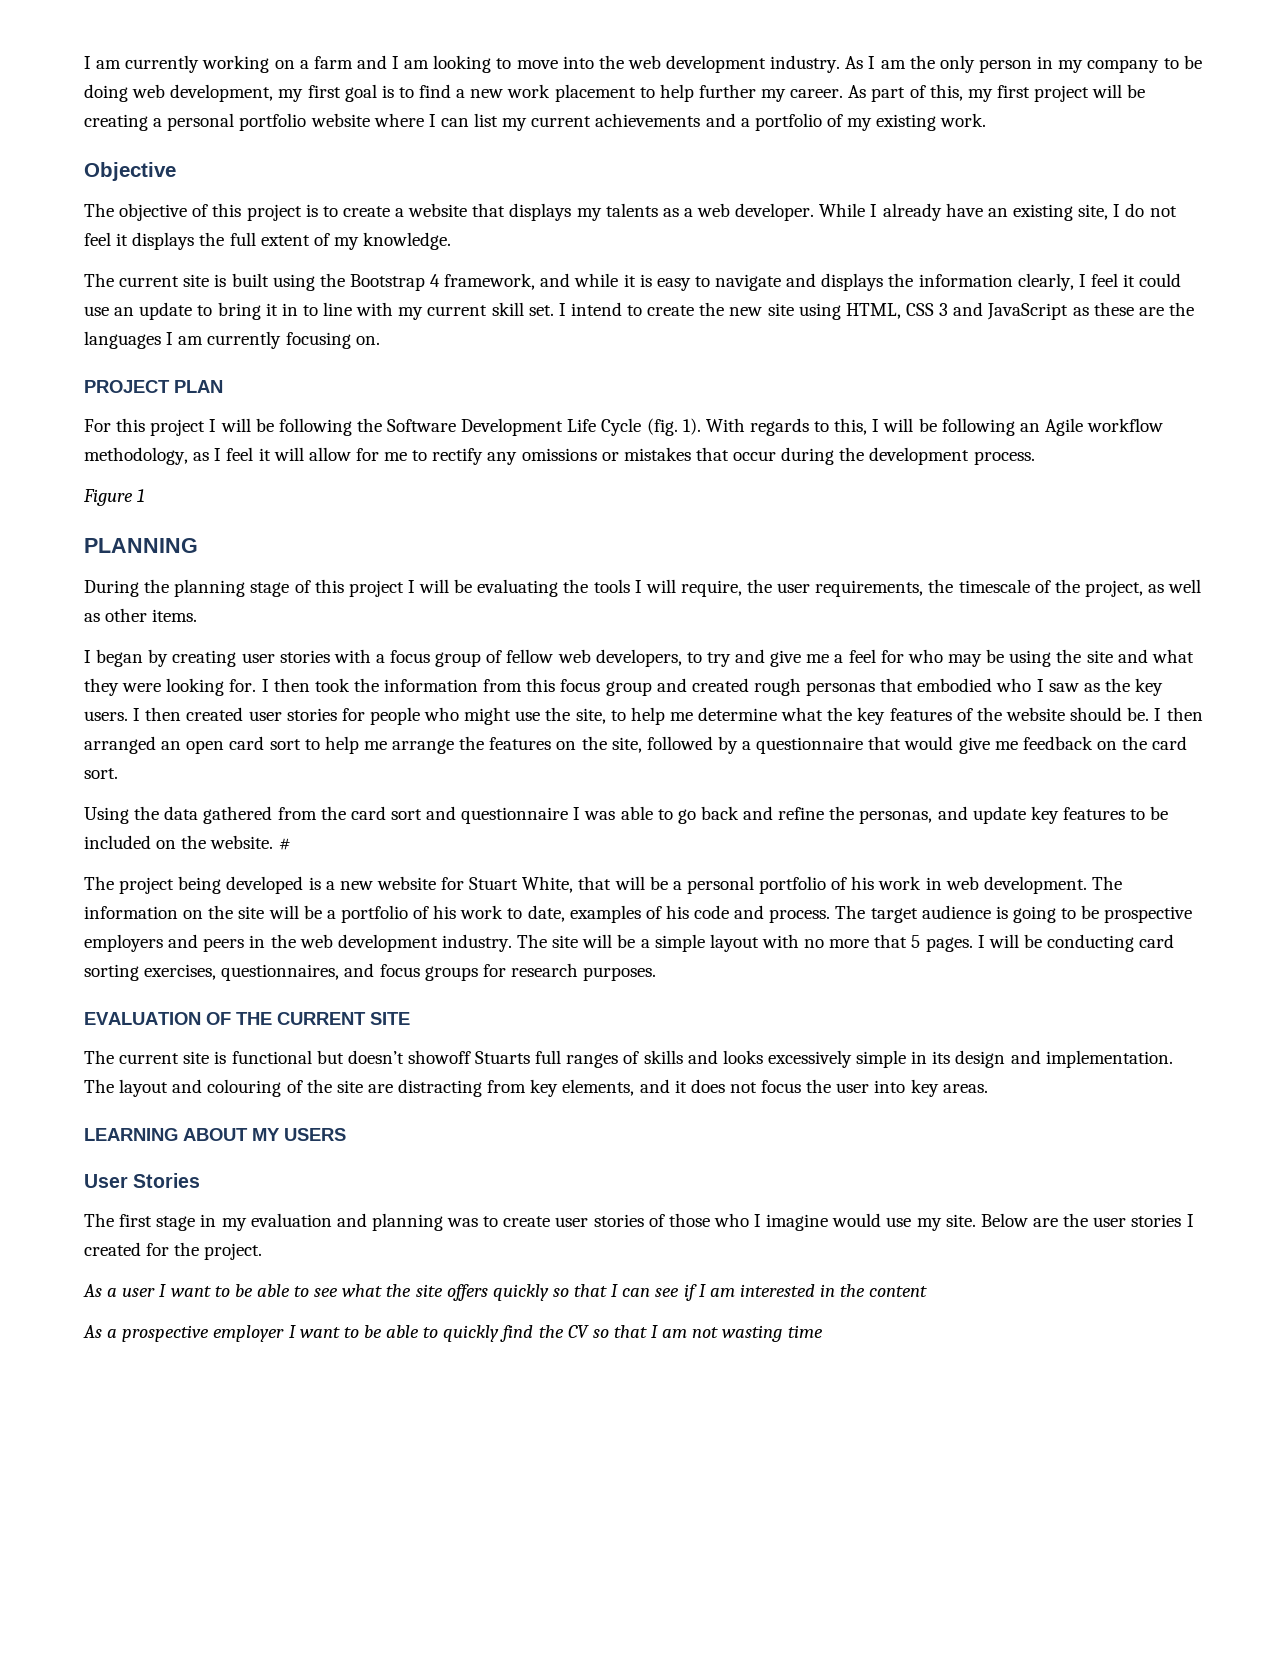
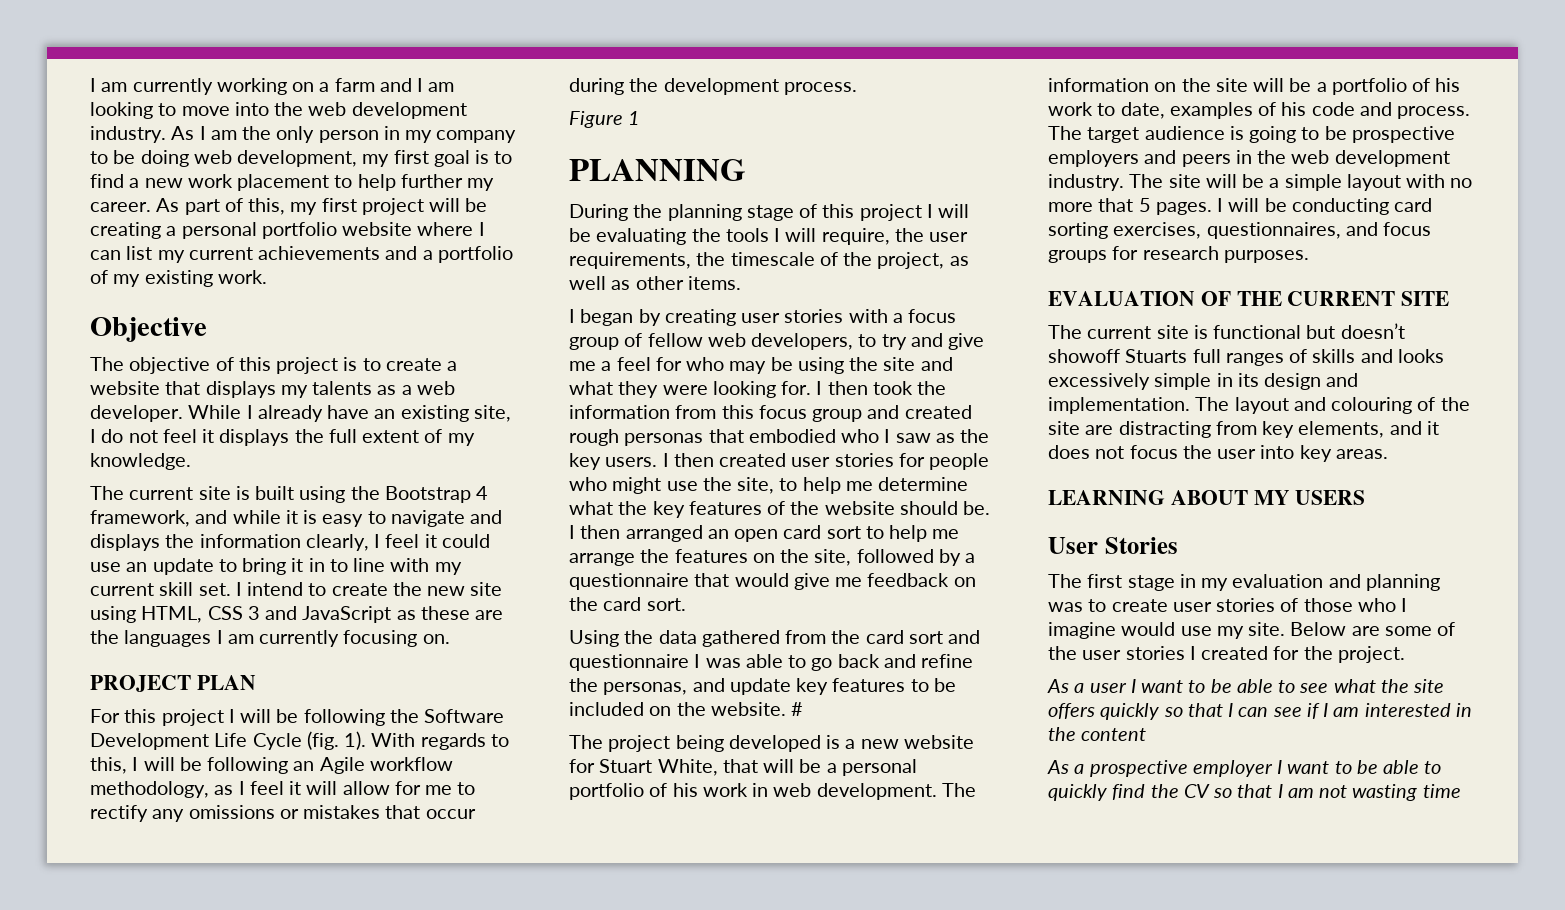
- Below are the user stories I created for the project.
+ Below are some of the user stories I created for the project.

